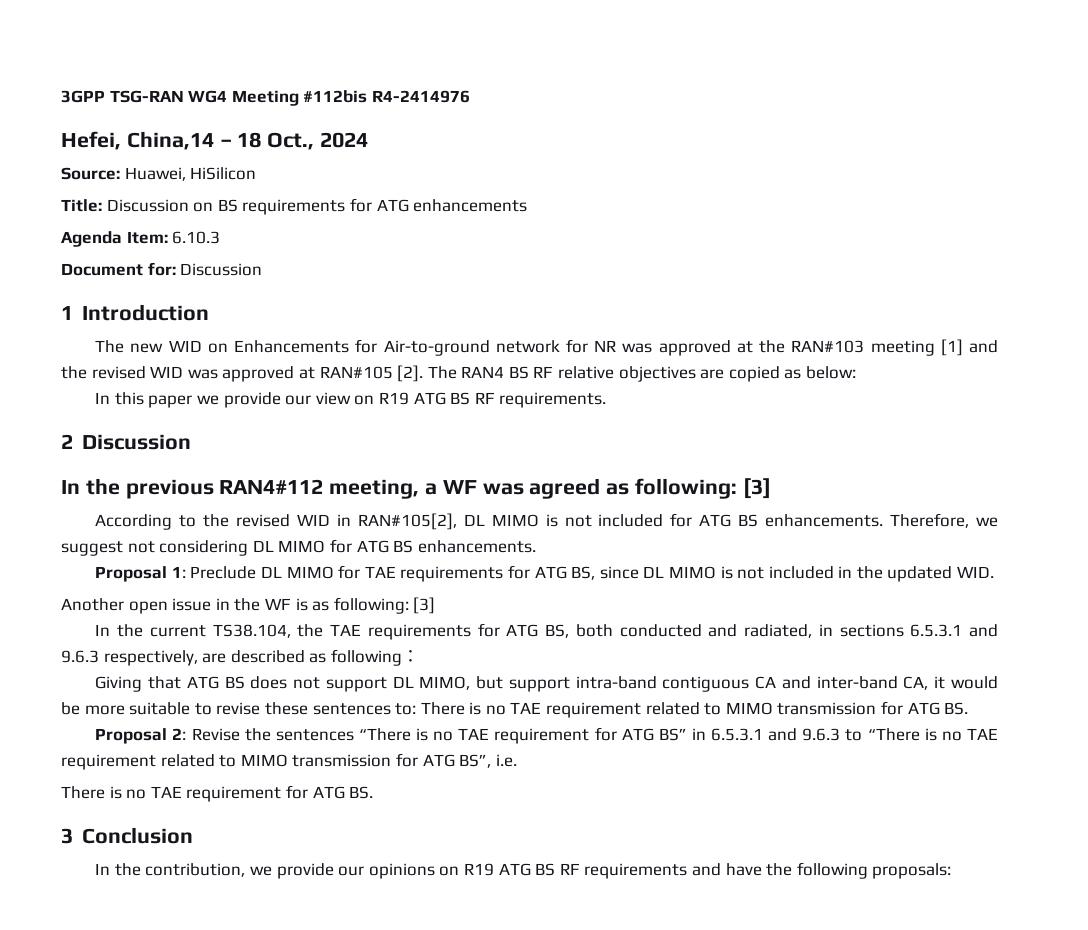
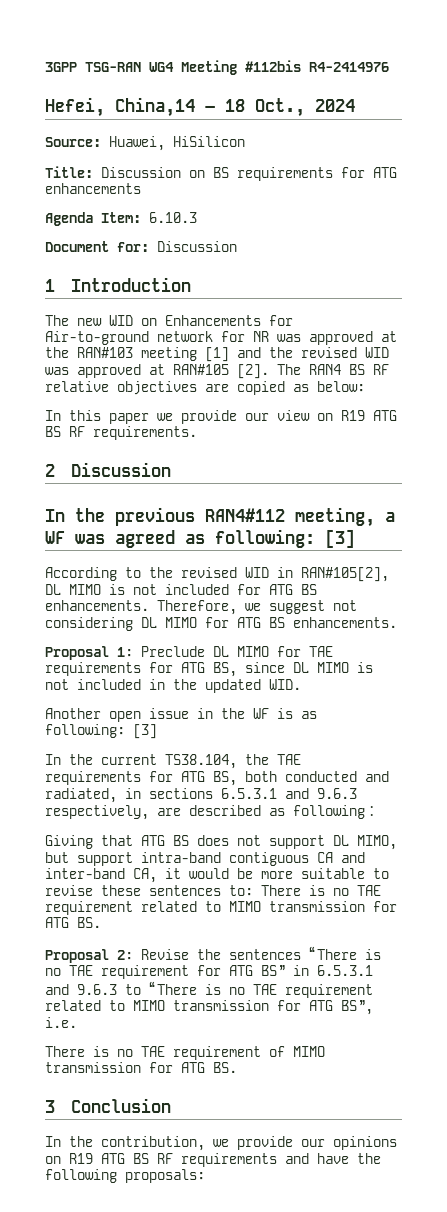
- There is no TAE requirement for ATG BS.
+ There is no TAE requirement of MIMO transmission for ATG BS.

